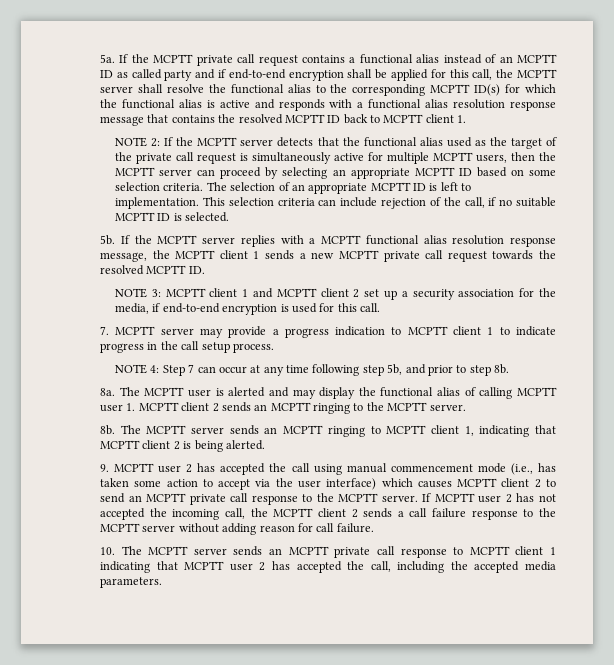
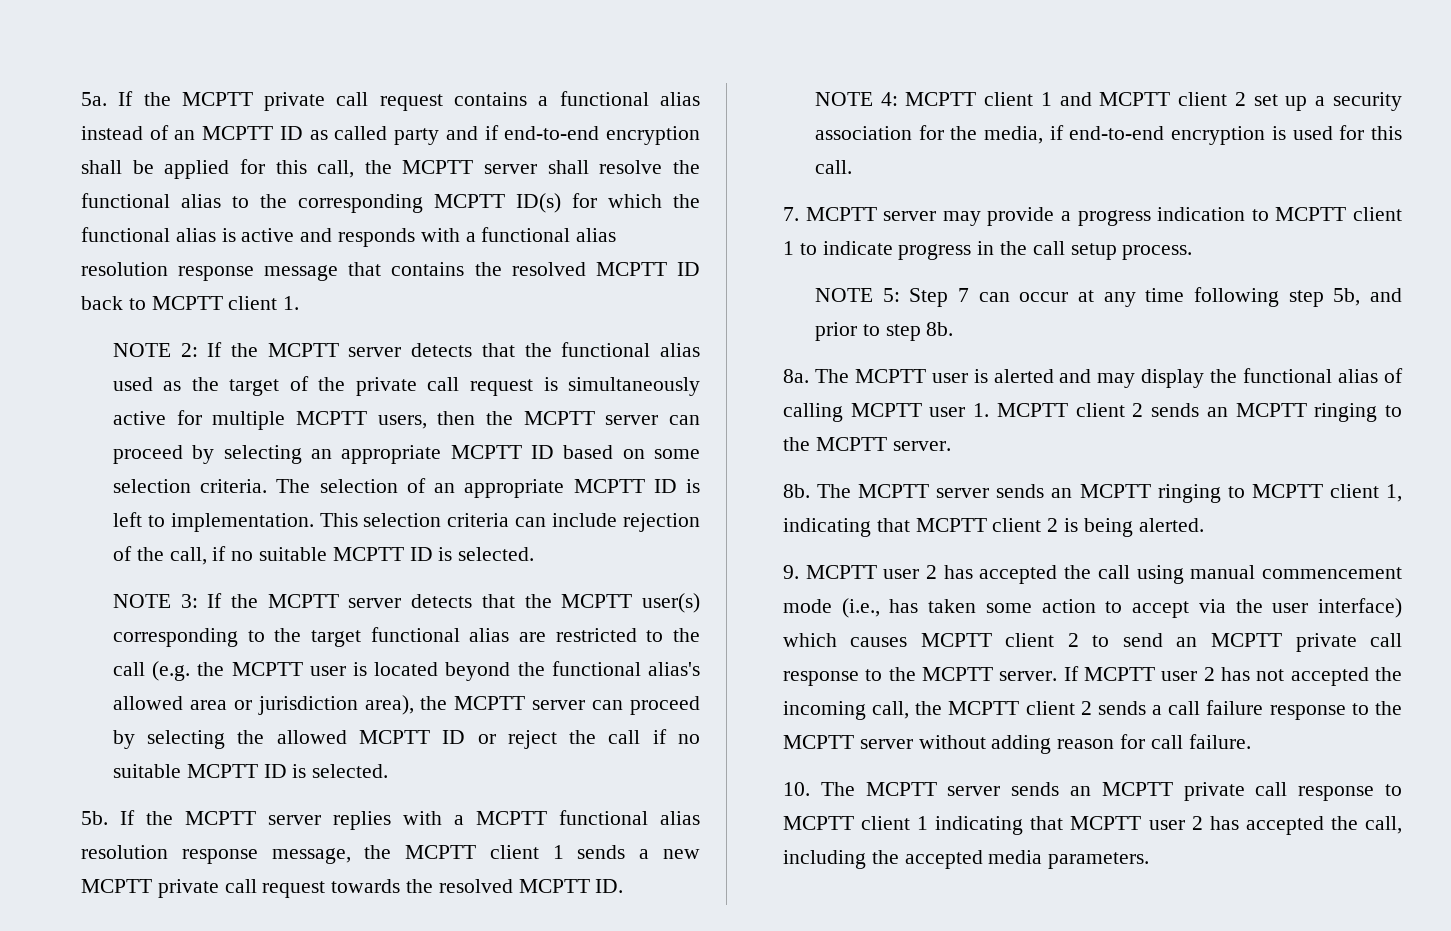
+ NOTE 3: If the MCPTT server detects that the MCPTT user(s) corresponding to the target functional alias are restricted to the call (e.g. the MCPTT user is located beyond the functional alias's allowed area or jurisdiction area), the MCPTT server can proceed by selecting the allowed MCPTT ID or reject the call if no suitable MCPTT ID is selected.
- NOTE 3: MCPTT client 1 and MCPTT client 2 set up a security association for the media, if end-to-end encryption is used for this call.
+ NOTE 4: MCPTT client 1 and MCPTT client 2 set up a security association for the media, if end-to-end encryption is used for this call.
- NOTE 4: Step 7 can occur at any time following step 5b, and prior to step 8b.
+ NOTE 5: Step 7 can occur at any time following step 5b, and prior to step 8b.

